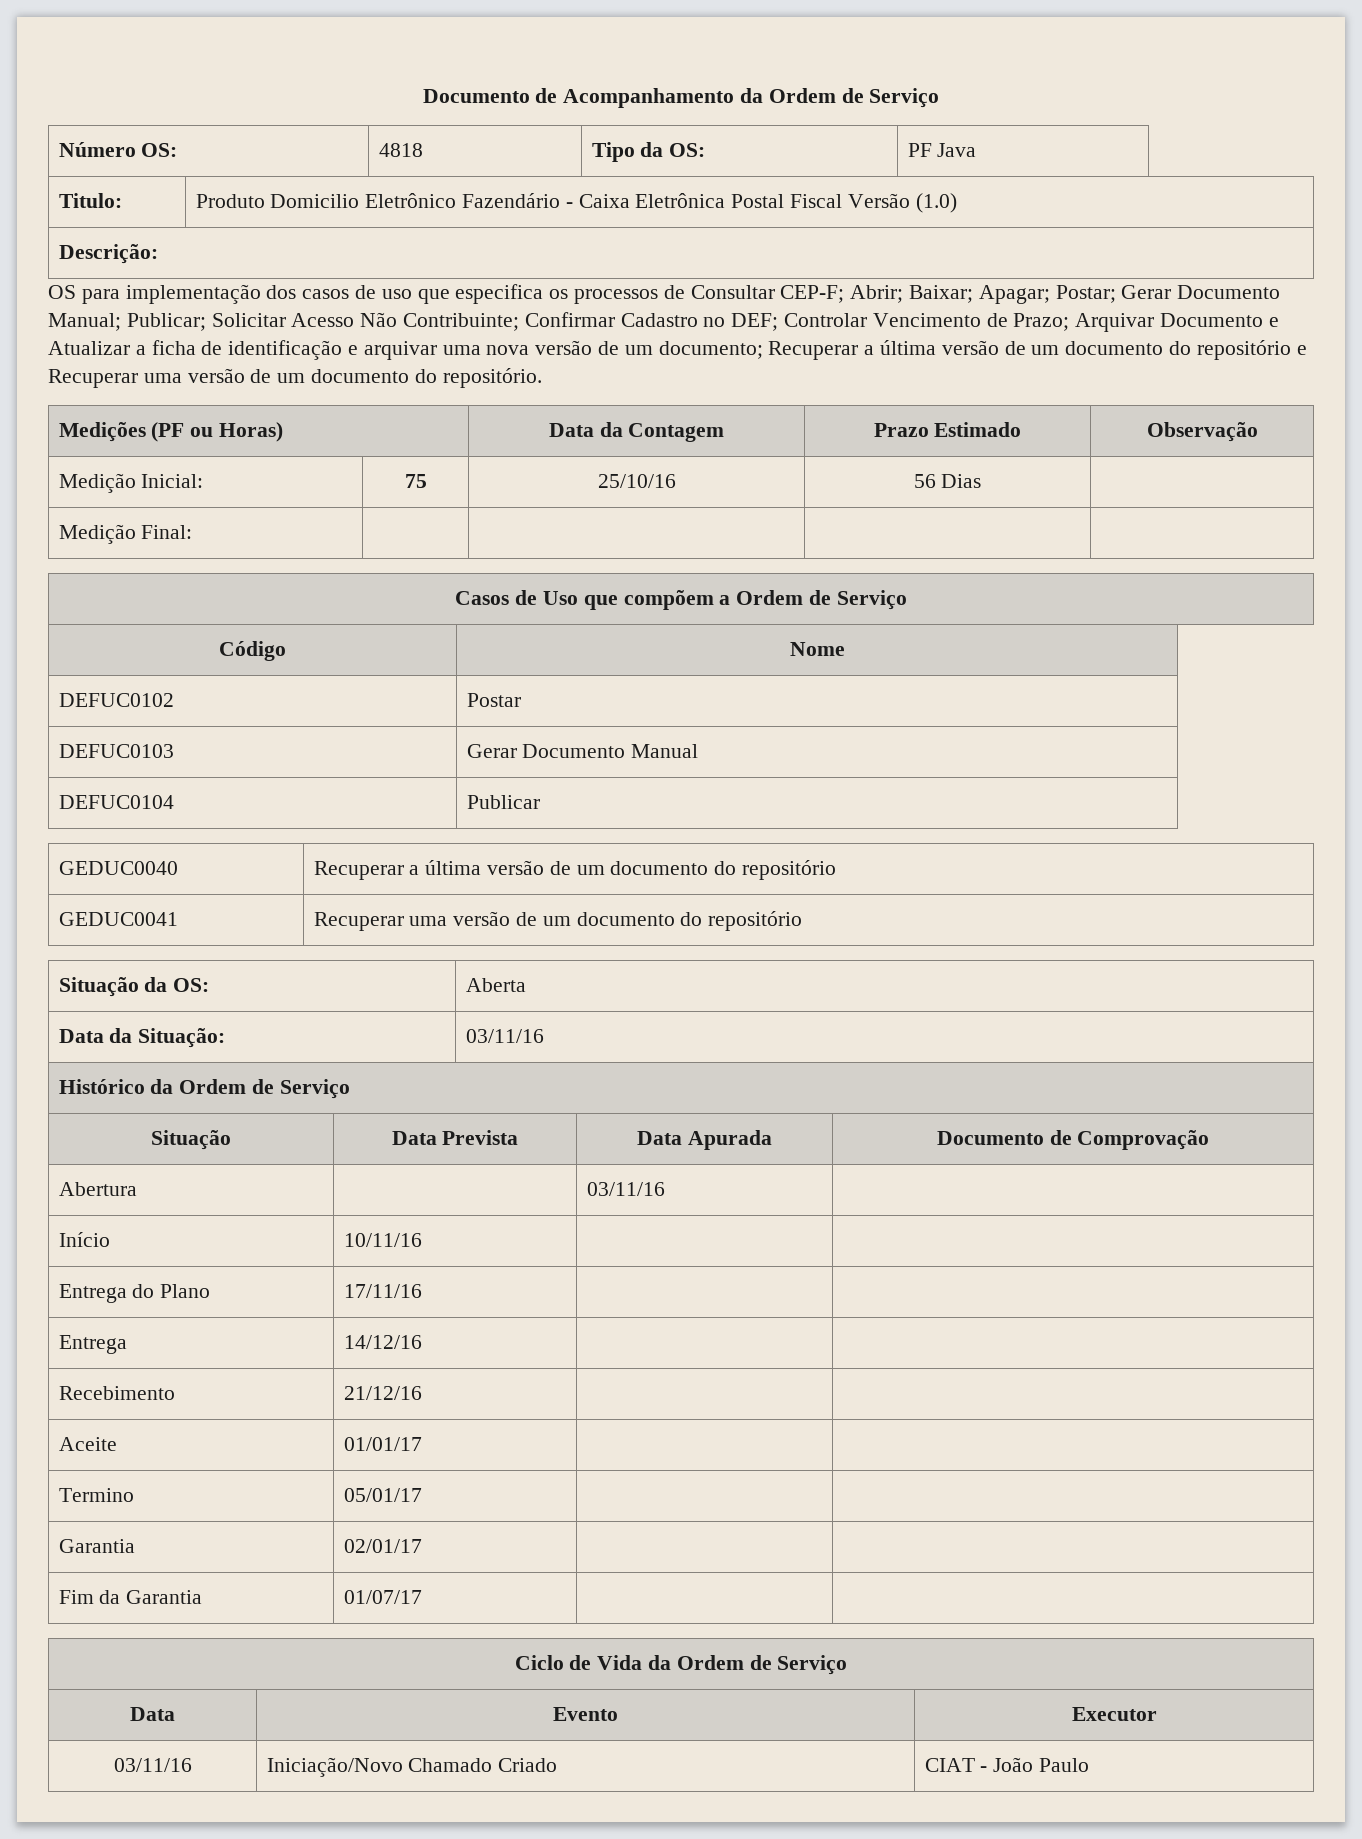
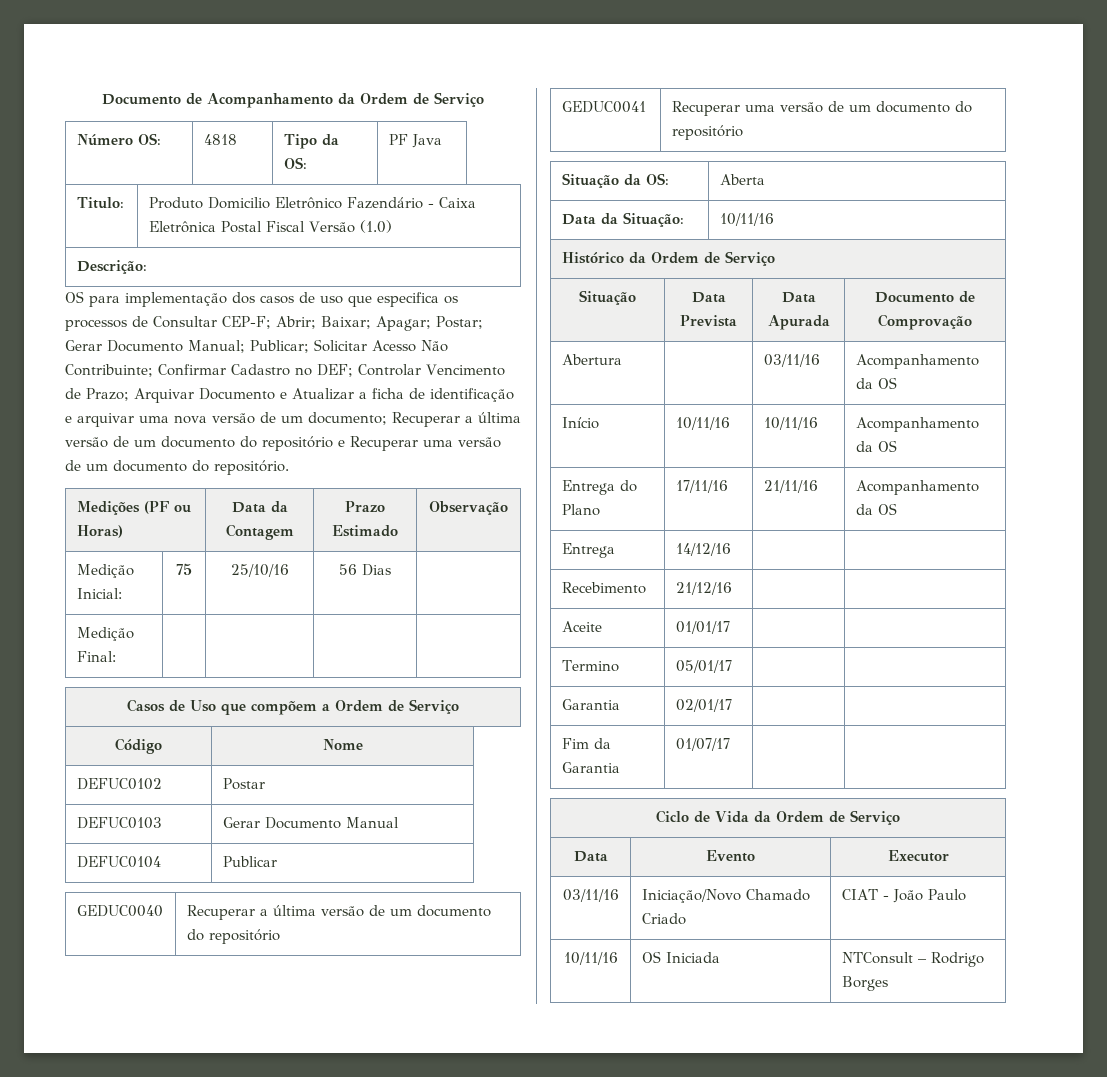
- Data da Situação: | 03/11/16
+ Data da Situação: | 10/11/16
- Abertura | | 03/11/16 |
+ Abertura | | 03/11/16 | Acompanhamento da OS
- Início | 10/11/16 | |
+ Início | 10/11/16 | 10/11/16 | Acompanhamento da OS
- Entrega do Plano | 17/11/16 | |
+ Entrega do Plano | 17/11/16 | 21/11/16 | Acompanhamento da OS
+ 10/11/16 | OS Iniciada | NTConsult – Rodrigo Borges

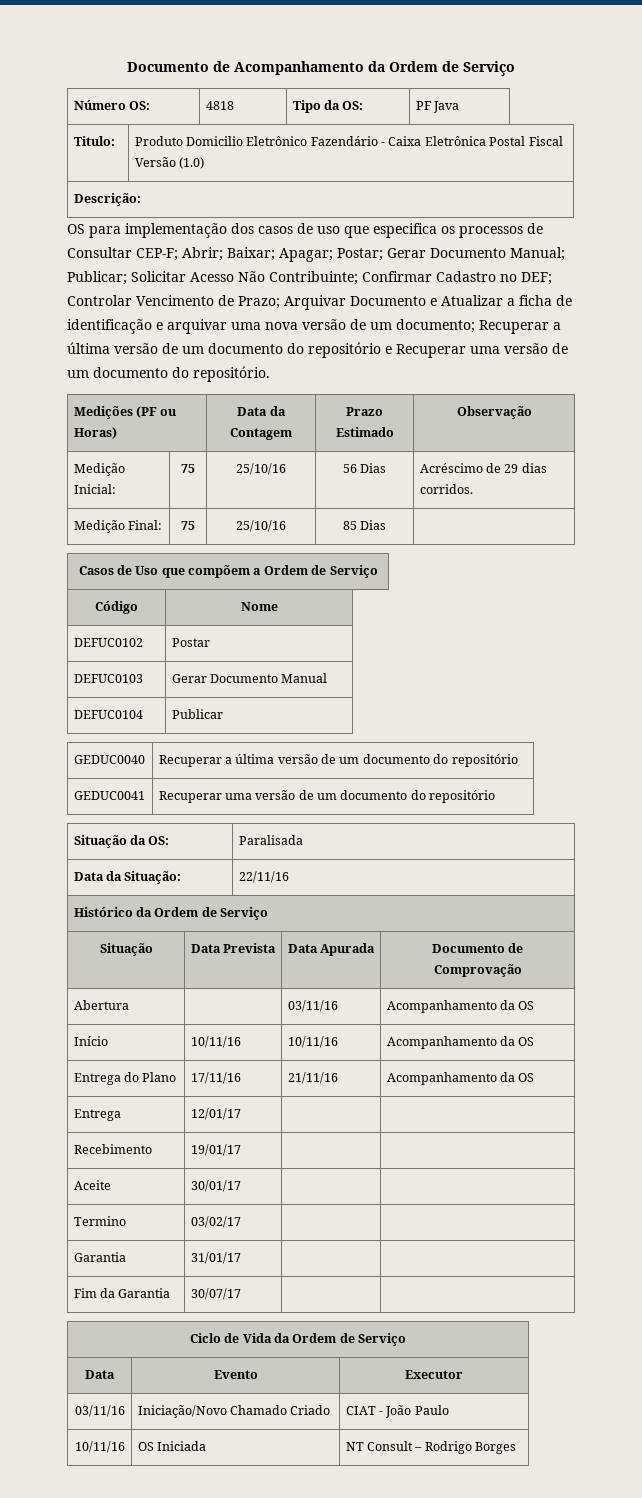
- Medição Inicial: | 75 | 25/10/16 | 56 Dias |
- Medição Final: | | | |
+ Medição Inicial: | 75 | 25/10/16 | 56 Dias | Acréscimo de 29 dias corridos.
+ Medição Final: | 75 | 25/10/16 | 85 Dias |
- Situação da OS: | Aberta
+ Situação da OS: | Paralisada
- Data da Situação: | 10/11/16
+ Data da Situação: | 22/11/16
- Entrega | 14/12/16 | |
+ Entrega | 12/01/17 | |
- Recebimento | 21/12/16 | |
+ Recebimento | 19/01/17 | |
- Aceite | 01/01/17 | |
+ Aceite | 30/01/17 | |
- Termino | 05/01/17 | |
- Garantia | 02/01/17 | |
+ Termino | 03/02/17 | |
+ Garantia | 31/01/17 | |
- Fim da Garantia | 01/07/17 | |
+ Fim da Garantia | 30/07/17 | |
- 10/11/16 | OS Iniciada | NTConsult – Rodrigo Borges
+ 10/11/16 | OS Iniciada | NT Consult – Rodrigo Borges

